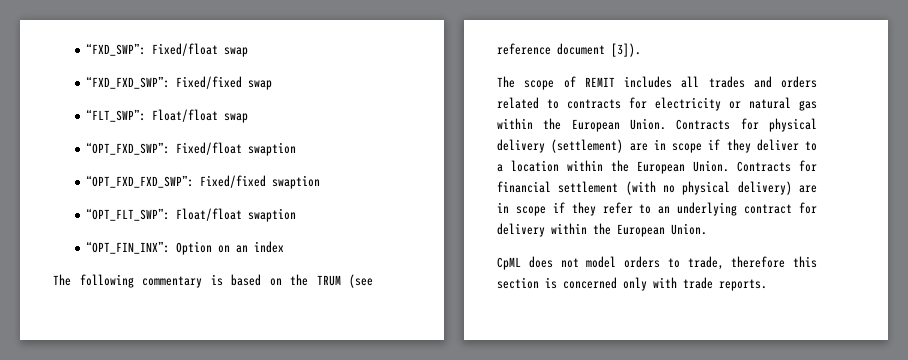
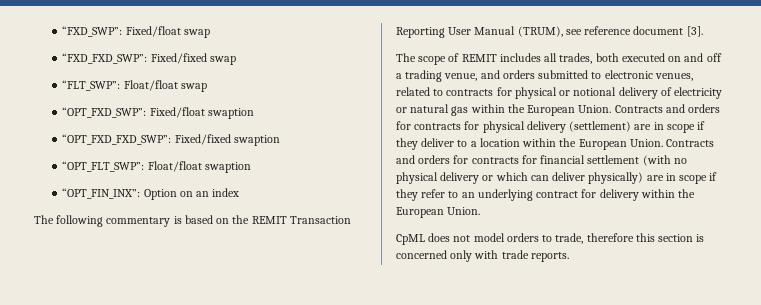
- The following commentary is based on the TRUM (see reference document [3]).
+ The following commentary is based on the REMIT Transaction Reporting User Manual (TRUM), see reference document [3].
- The scope of REMIT includes all trades and orders related to contracts for electricity or natural gas within the European Union.
+ The scope of REMIT includes all trades, both executed on and off a trading venue, and orders submitted to electronic venues, related to contracts for physical or notional delivery of electricity or natural gas within the European Union.
- Contracts for physical delivery (settlement) are in scope if they deliver to a location within the European Union.
+ Contracts and orders for contracts for physical delivery (settlement) are in scope if they deliver to a location within the European Union.
- Contracts for financial settlement (with no physical delivery) are in scope if they refer to an underlying contract for delivery within the European Union.
+ Contracts and orders for contracts for financial settlement (with no physical delivery or which can deliver physically) are in scope if they refer to an underlying contract for delivery within the European Union.

